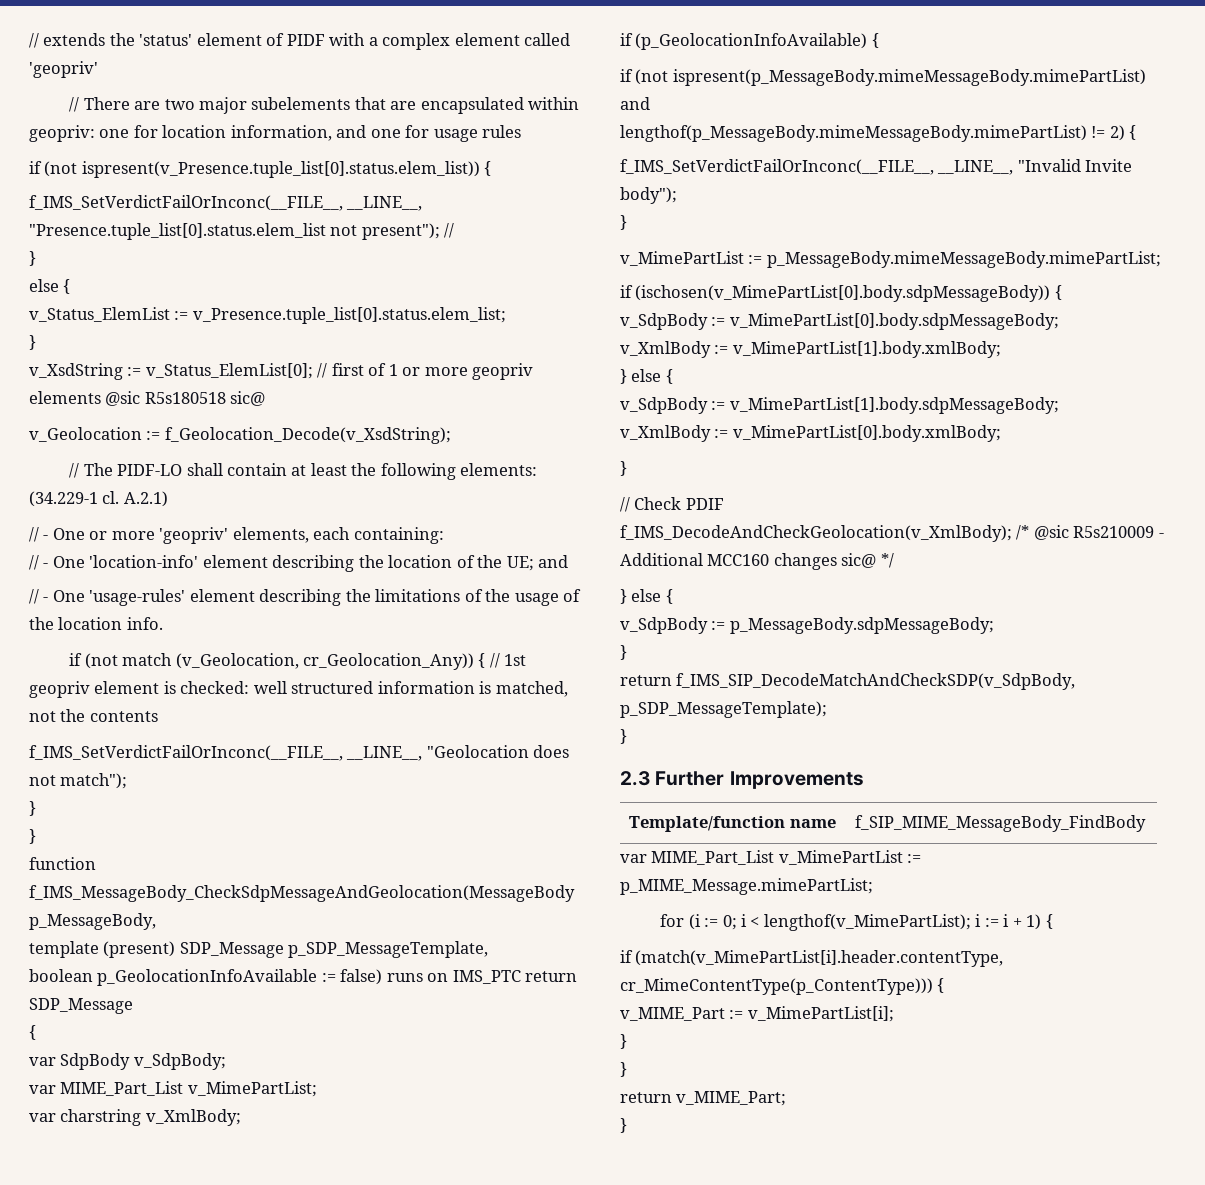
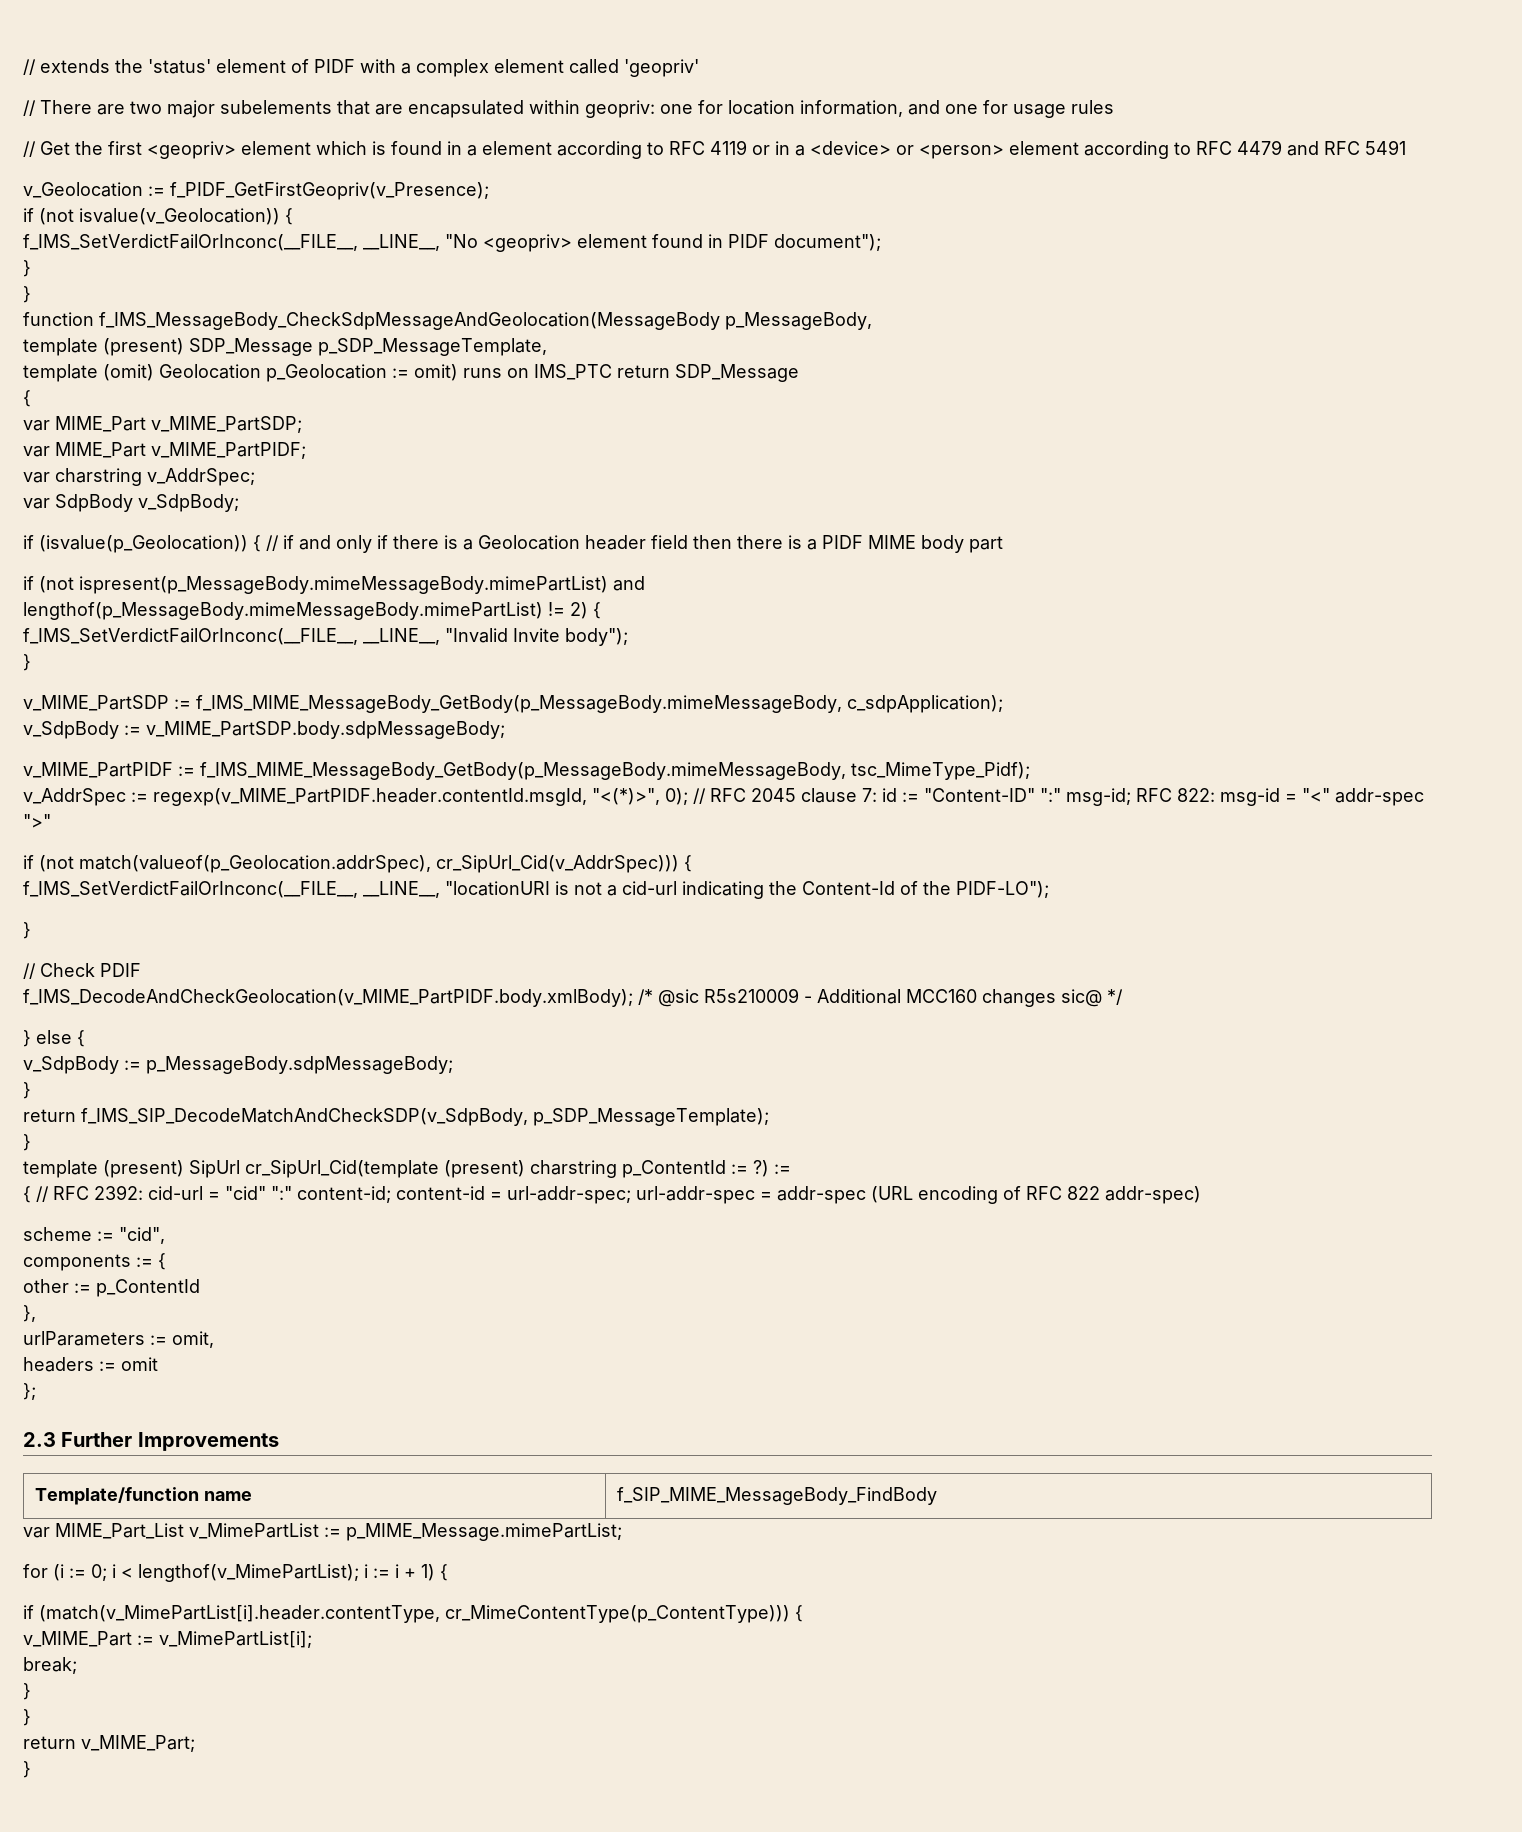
- if (not ispresent(v_Presence.tuple_list[0].status.elem_list)) {
- f_IMS_SetVerdictFailOrInconc(__FILE__, __LINE__, "Presence.tuple_list[0].status.elem_list not present"); //
- }
- else {
- v_Status_ElemList := v_Presence.tuple_list[0].status.elem_list;
- }
- v_XsdString := v_Status_ElemList[0]; // first of 1 or more geopriv elements @sic R5s180518 sic@
- v_Geolocation := f_Geolocation_Decode(v_XsdString);
- // The PIDF-LO shall contain at least the following elements: (34.229-1 cl. A.2.1)
- // - One or more 'geopriv' elements, each containing:
- // - One 'location-info' element describing the location of the UE; and
- // - One 'usage-rules' element describing the limitations of the usage of the location info.
- if (not match (v_Geolocation, cr_Geolocation_Any)) { // 1st geopriv element is checked: well structured information is matched, not the contents
- f_IMS_SetVerdictFailOrInconc(__FILE__, __LINE__, "Geolocation does not match");
+ // Get the first <geopriv> element which is found in a element according to RFC 4119 or in a <device> or <person> element according to RFC 4479 and RFC 5491
+ v_Geolocation := f_PIDF_GetFirstGeopriv(v_Presence);
+ if (not isvalue(v_Geolocation)) {
+ f_IMS_SetVerdictFailOrInconc(__FILE__, __LINE__, "No <geopriv> element found in PIDF document");
- boolean p_GeolocationInfoAvailable := false) runs on IMS_PTC return SDP_Message
+ template (omit) Geolocation p_Geolocation := omit) runs on IMS_PTC return SDP_Message
+ var MIME_Part v_MIME_PartSDP;
+ var MIME_Part v_MIME_PartPIDF;
+ var charstring v_AddrSpec;
  var SdpBody v_SdpBody;
- var MIME_Part_List v_MimePartList;
- var charstring v_XmlBody;
- if (p_GeolocationInfoAvailable) {
+ if (isvalue(p_Geolocation)) { // if and only if there is a Geolocation header field then there is a PIDF MIME body part
- v_MimePartList := p_MessageBody.mimeMessageBody.mimePartList;
- if (ischosen(v_MimePartList[0].body.sdpMessageBody)) {
- v_SdpBody := v_MimePartList[0].body.sdpMessageBody;
- v_XmlBody := v_MimePartList[1].body.xmlBody;
- } else {
- v_SdpBody := v_MimePartList[1].body.sdpMessageBody;
- v_XmlBody := v_MimePartList[0].body.xmlBody;
+ v_MIME_PartSDP := f_IMS_MIME_MessageBody_GetBody(p_MessageBody.mimeMessageBody, c_sdpApplication);
+ v_SdpBody := v_MIME_PartSDP.body.sdpMessageBody;
+ v_MIME_PartPIDF := f_IMS_MIME_MessageBody_GetBody(p_MessageBody.mimeMessageBody, tsc_MimeType_Pidf);
+ v_AddrSpec := regexp(v_MIME_PartPIDF.header.contentId.msgId, "<(*)>", 0); // RFC 2045 clause 7: id := "Content-ID" ":" msg-id; RFC 822: msg-id = "<" addr-spec ">"
+ if (not match(valueof(p_Geolocation.addrSpec), cr_SipUrl_Cid(v_AddrSpec))) {
+ f_IMS_SetVerdictFailOrInconc(__FILE__, __LINE__, "locationURI is not a cid-url indicating the Content-Id of the PIDF-LO");
- f_IMS_DecodeAndCheckGeolocation(v_XmlBody); /* @sic R5s210009 - Additional MCC160 changes sic@ */
+ f_IMS_DecodeAndCheckGeolocation(v_MIME_PartPIDF.body.xmlBody); /* @sic R5s210009 - Additional MCC160 changes sic@ */
+ template (present) SipUrl cr_SipUrl_Cid(template (present) charstring p_ContentId := ?) :=
+ { // RFC 2392: cid-url = "cid" ":" content-id; content-id = url-addr-spec; url-addr-spec = addr-spec (URL encoding of RFC 822 addr-spec)
+ scheme := "cid",
+ components := {
+ other := p_ContentId
+ },
+ urlParameters := omit,
+ headers := omit
+ };
+ break;

